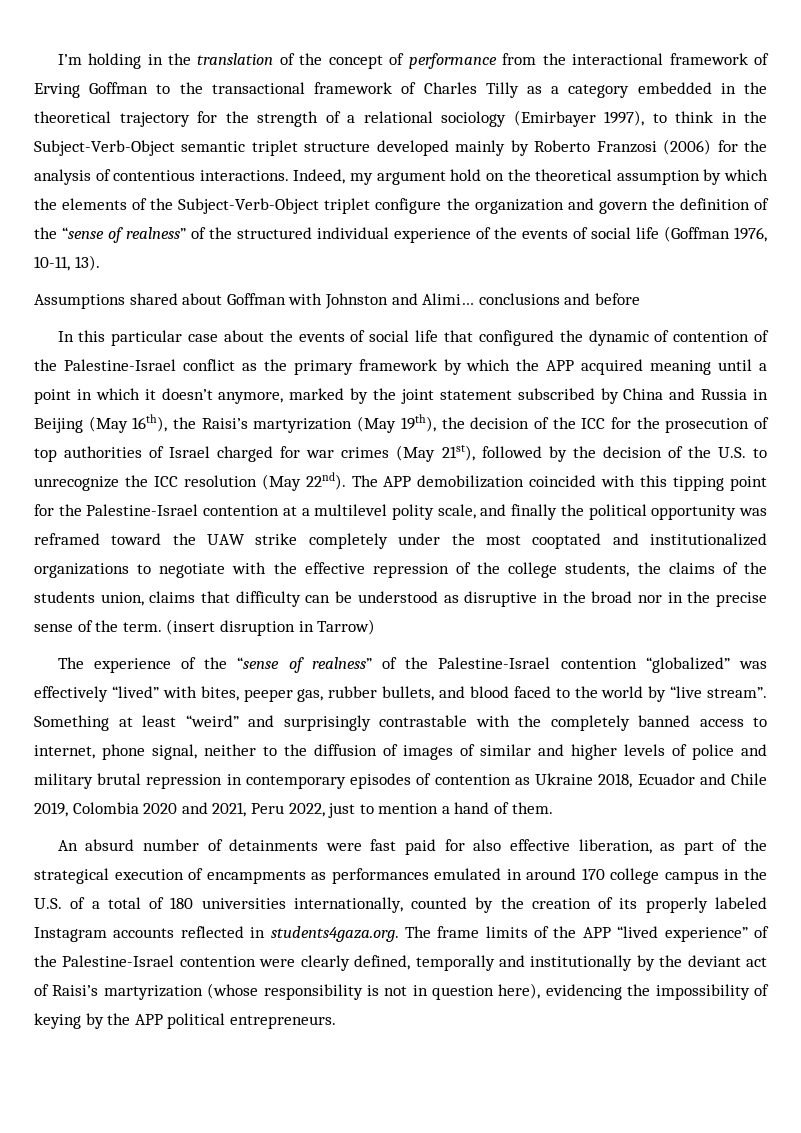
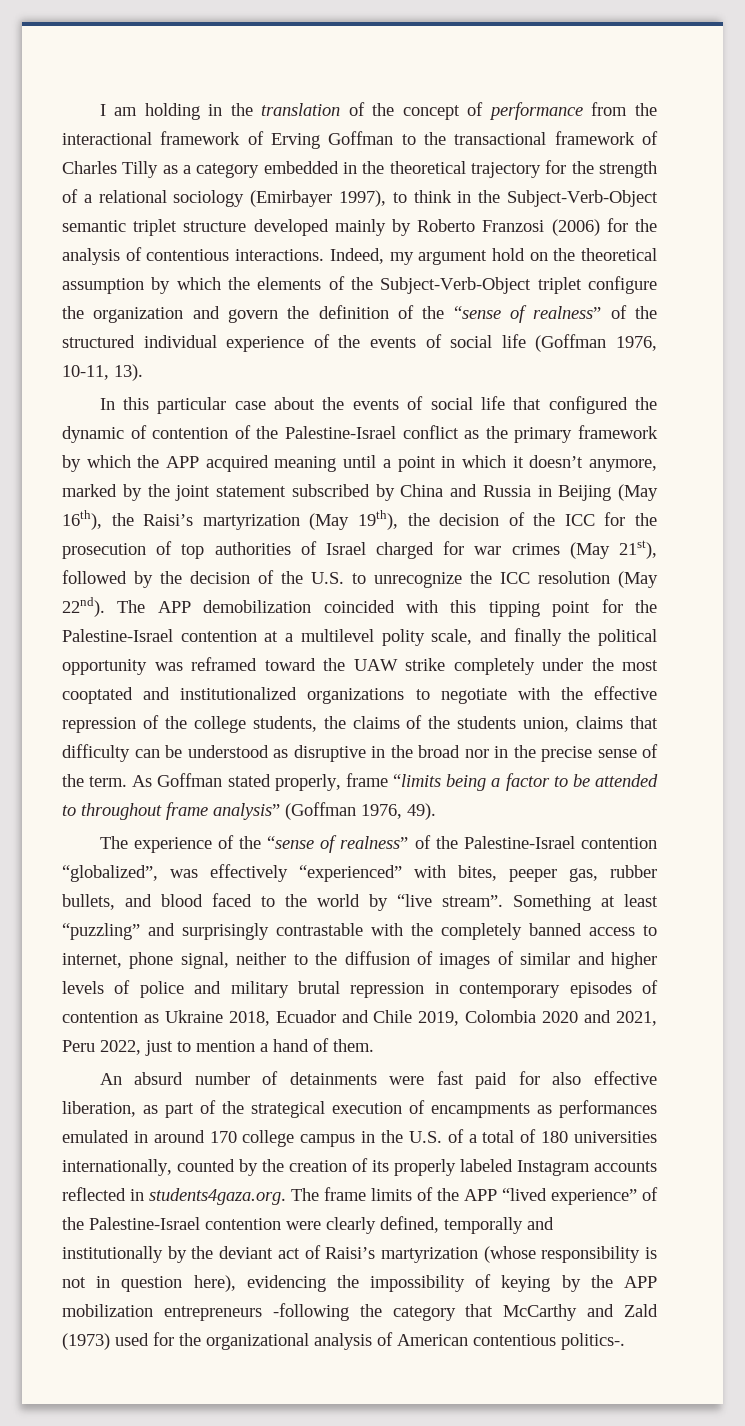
- I’m holding in the translation of the concept of performance from the interactional framework of Erving Goffman to the transactional framework of Charles Tilly as a category embedded in the theoretical trajectory for the strength of a relational sociology (Emirbayer 1997), to think in the Subject-Verb-Object semantic triplet structure developed mainly by Roberto Franzosi (2006) for the analysis of contentious interactions.
+ I am holding in the translation of the concept of performance from the interactional framework of Erving Goffman to the transactional framework of Charles Tilly as a category embedded in the theoretical trajectory for the strength of a relational sociology (Emirbayer 1997), to think in the Subject-Verb-Object semantic triplet structure developed mainly by Roberto Franzosi (2006) for the analysis of contentious interactions.
- Assumptions shared about Goffman with Johnston and Alimi… conclusions and before
- (insert disruption in Tarrow)
+ As Goffman stated properly, frame “limits being a factor to be attended to throughout frame analysis” (Goffman 1976, 49).
- The experience of the “sense of realness” of the Palestine-Israel contention “globalized” was effectively “lived” with bites, peeper gas, rubber bullets, and blood faced to the world by “live stream”.
+ The experience of the “sense of realness” of the Palestine-Israel contention “globalized”, was effectively “experienced” with bites, peeper gas, rubber bullets, and blood faced to the world by “live stream”.
- Something at least “weird” and surprisingly contrastable with the completely banned access to internet, phone signal, neither to the diffusion of images of similar and higher levels of police and military brutal repression in contemporary episodes of contention as Ukraine 2018, Ecuador and Chile 2019, Colombia 2020 and 2021, Peru 2022, just to mention a hand of them.
+ Something at least “puzzling” and surprisingly contrastable with the completely banned access to internet, phone signal, neither to the diffusion of images of similar and higher levels of police and military brutal repression in contemporary episodes of contention as Ukraine 2018, Ecuador and Chile 2019, Colombia 2020 and 2021, Peru 2022, just to mention a hand of them.
- An absurd number of detainments were fast paid for also effective liberation, as part of the strategical execution of encampments as performances emulated in around 170 college campus in the U.S. of a total of 180 universities internationally, counted by the creation of its properly labeled Instagram accounts reflected in students4gaza.org. The frame limits of the APP “lived experience” of the Palestine-Israel contention were clearly defined, temporally and institutionally by the deviant act of Raisi’s martyrization (whose responsibility is not in question here), evidencing the impossibility of keying by the APP political entrepreneurs.
+ An absurd number of detainments were fast paid for also effective liberation, as part of the strategical execution of encampments as performances emulated in around 170 college campus in the U.S. of a total of 180 universities internationally, counted by the creation of its properly labeled Instagram accounts reflected in students4gaza.org. The frame limits of the APP “lived experience” of the Palestine-Israel contention were clearly defined, temporally and institutionally by the deviant act of Raisi’s martyrization (whose responsibility is not in question here), evidencing the impossibility of keying by the APP mobilization entrepreneurs -following the category that McCarthy and Zald (1973) used for the organizational analysis of American contentious politics-.

